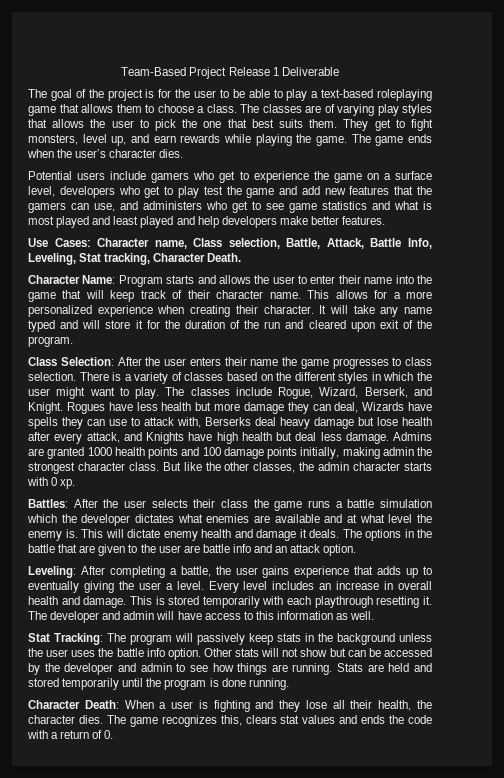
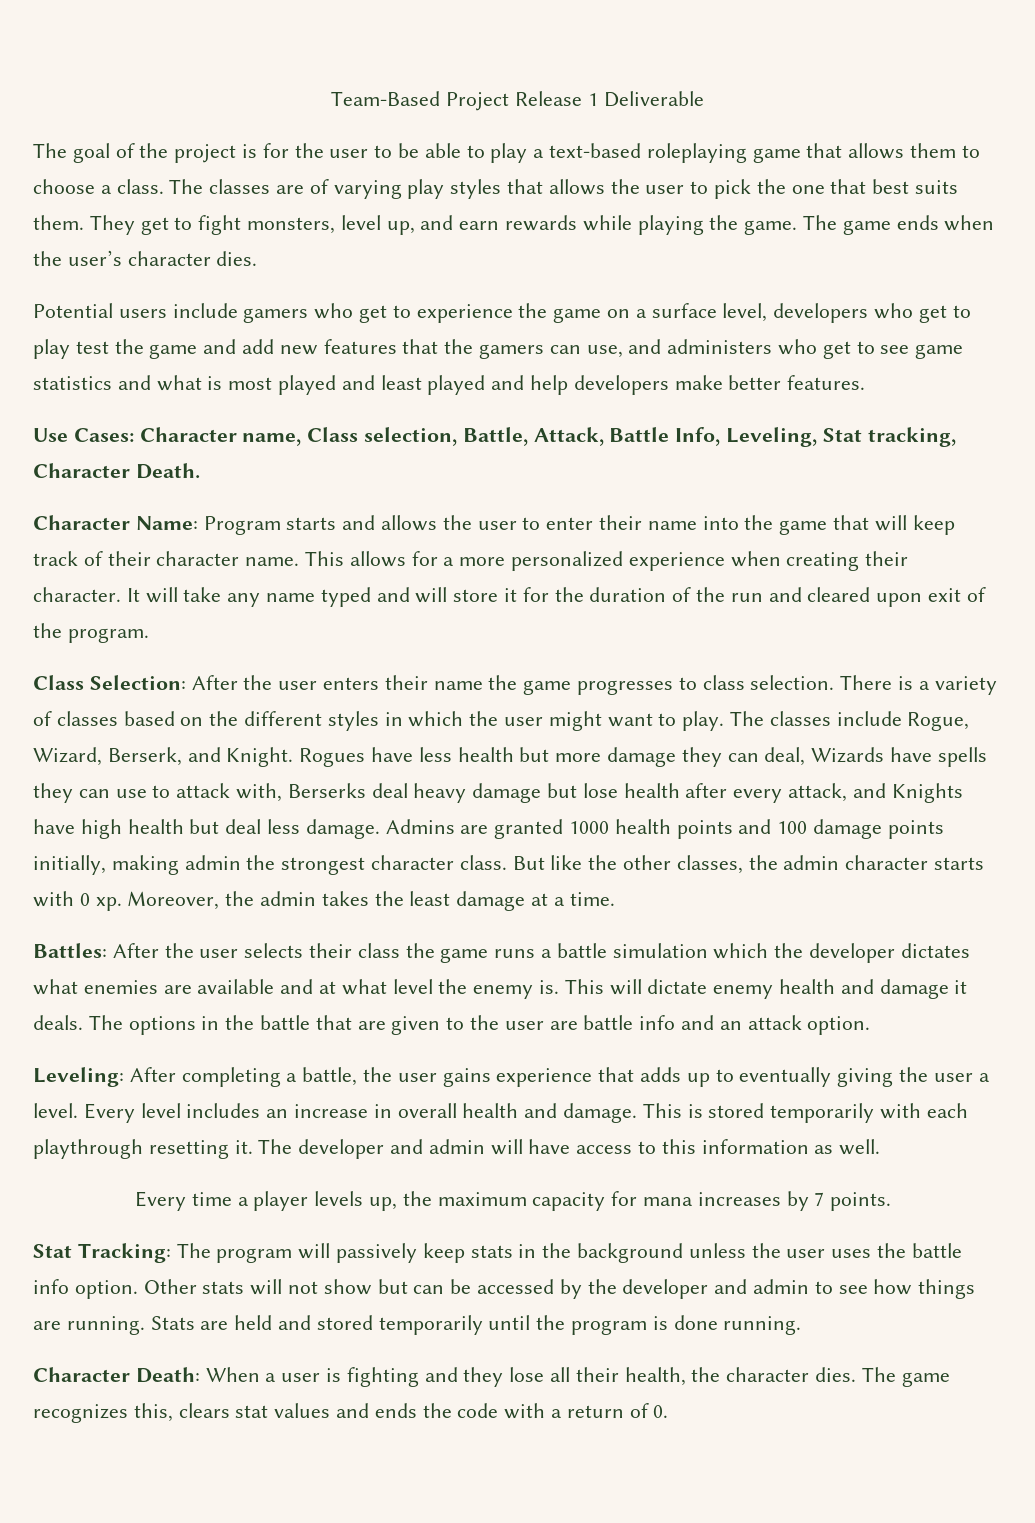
+ Moreover, the admin takes the least damage at a time.
+ Every time a player levels up, the maximum capacity for mana increases by 7 points.

